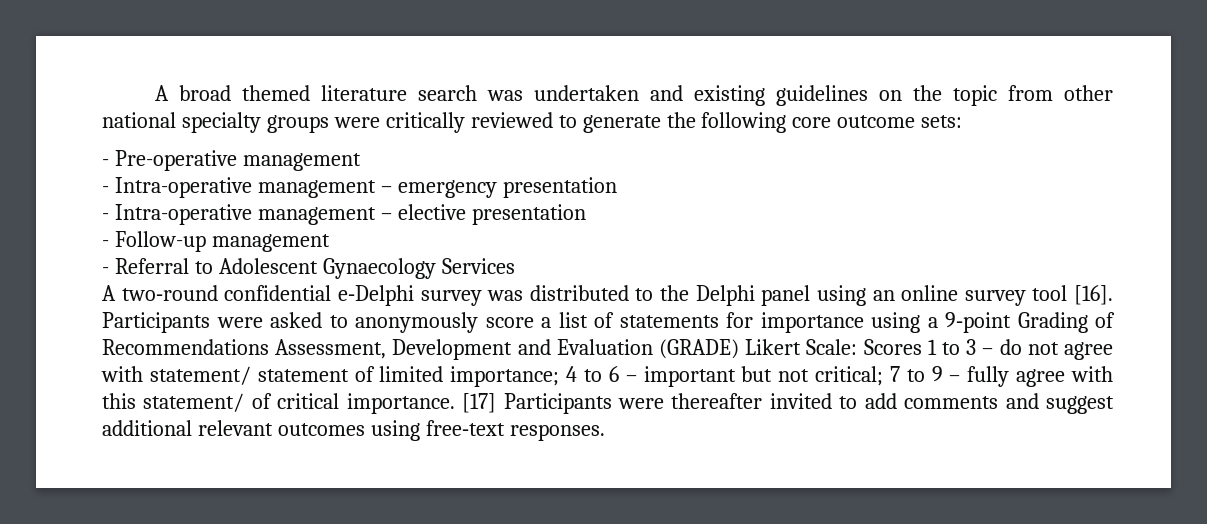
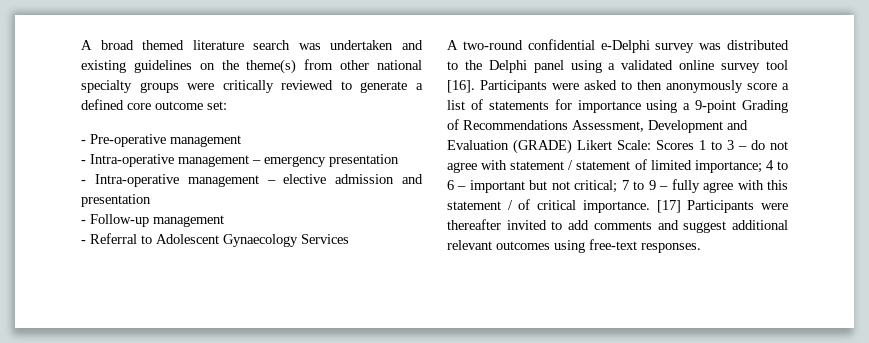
- A broad themed literature search was undertaken and existing guidelines on the topic from other national specialty groups were critically reviewed to generate the following core outcome sets:
+ A broad themed literature search was undertaken and existing guidelines on the theme(s) from other national specialty groups were critically reviewed to generate a defined core outcome set:
- - Intra-operative management – elective presentation
+ - Intra-operative management – elective admission and presentation
- A two‐round confidential e‐Delphi survey was distributed to the Delphi panel using an online survey tool [16].
+ A two‐round confidential e‐Delphi survey was distributed to the Delphi panel using a validated online survey tool [16].
- Participants were asked to anonymously score a list of statements for importance using a 9‐point Grading of Recommendations Assessment, Development and Evaluation (GRADE) Likert Scale: Scores 1 to 3 – do not agree with statement/ statement of limited importance; 4 to 6 – important but not critical; 7 to 9 – fully agree with this statement/ of critical importance.
+ Participants were asked to then anonymously score a list of statements for importance using a 9‐point Grading of Recommendations Assessment, Development and Evaluation (GRADE) Likert Scale: Scores 1 to 3 – do not agree with statement / statement of limited importance; 4 to 6 – important but not critical; 7 to 9 – fully agree with this statement / of critical importance.

